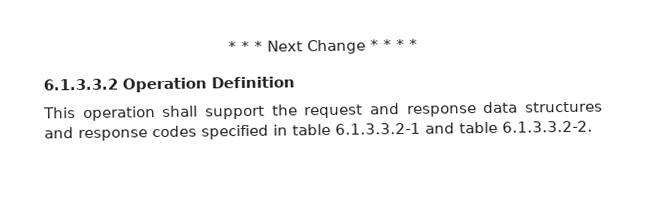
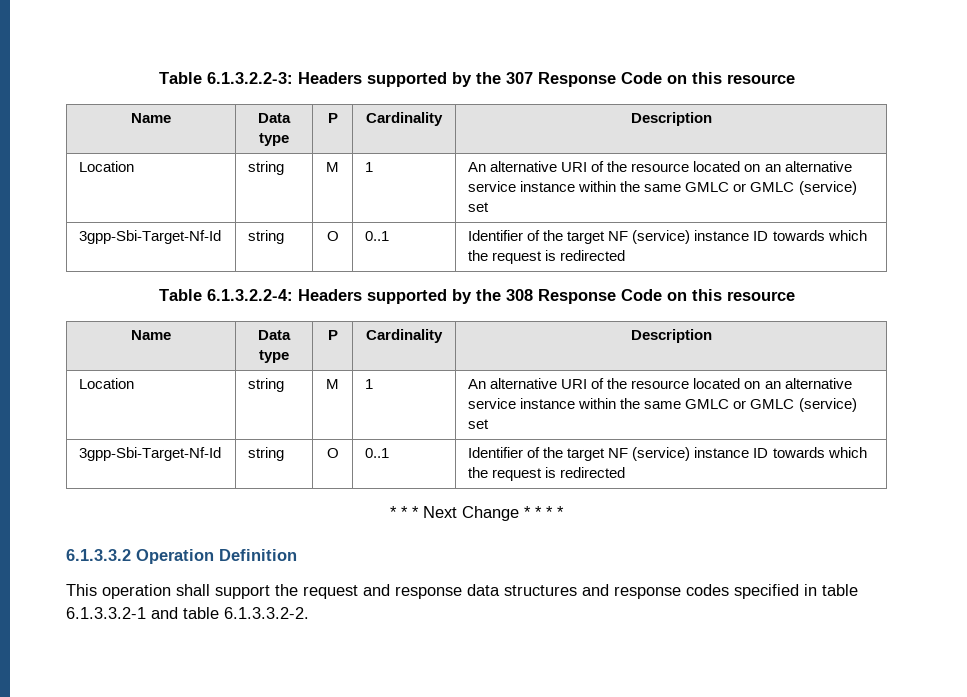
+ Table 6.1.3.2.2-3: Headers supported by the 307 Response Code on this resource
+ Name | Data type | P | Cardinality | Description
+ Location | string | M | 1 | An alternative URI of the resource located on an alternative service instance within the same GMLC or GMLC (service) set
+ 3gpp-Sbi-Target-Nf-Id | string | O | 0..1 | Identifier of the target NF (service) instance ID towards which the request is redirected
+ Table 6.1.3.2.2-4: Headers supported by the 308 Response Code on this resource
+ Name | Data type | P | Cardinality | Description
+ Location | string | M | 1 | An alternative URI of the resource located on an alternative service instance within the same GMLC or GMLC (service) set
+ 3gpp-Sbi-Target-Nf-Id | string | O | 0..1 | Identifier of the target NF (service) instance ID towards which the request is redirected

